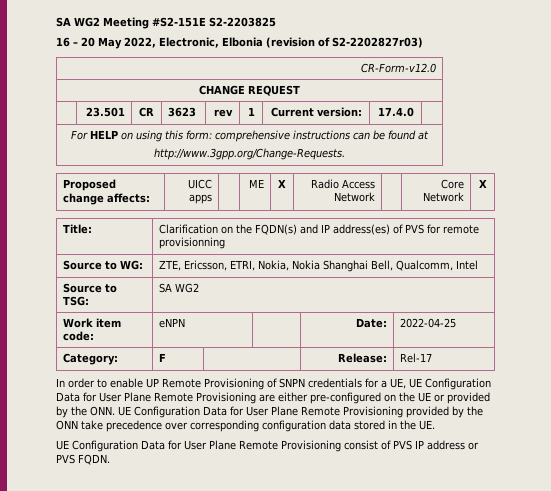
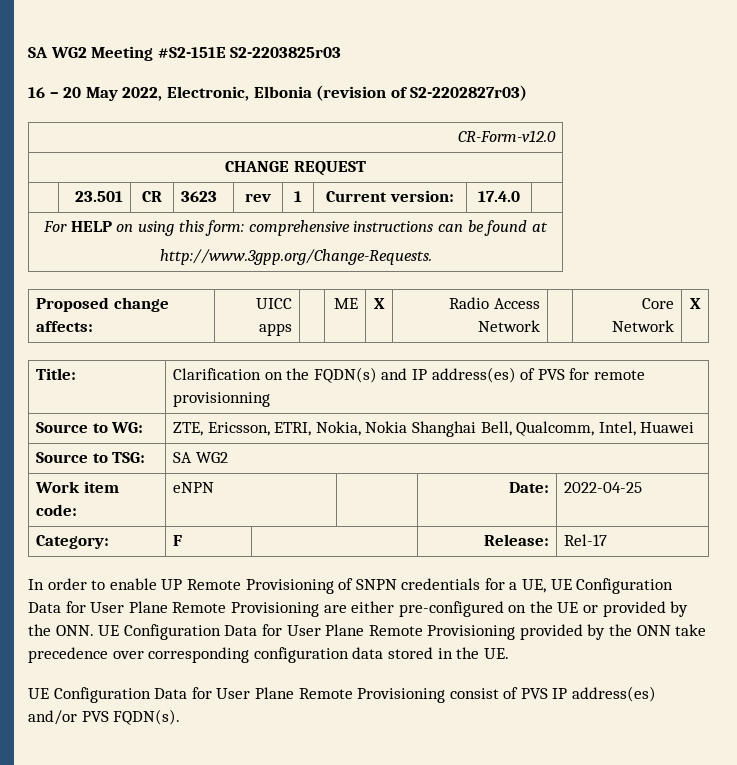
- SA WG2 Meeting #S2-151E S2-2203825
+ SA WG2 Meeting #S2-151E S2-2203825r03
- Source to WG: | ZTE, Ericsson, ETRI, Nokia, Nokia Shanghai Bell, Qualcomm, Intel
+ Source to WG: | ZTE, Ericsson, ETRI, Nokia, Nokia Shanghai Bell, Qualcomm, Intel, Huawei
- UE Configuration Data for User Plane Remote Provisioning consist of PVS IP address or PVS FQDN.
+ UE Configuration Data for User Plane Remote Provisioning consist of PVS IP address(es) and/or PVS FQDN(s).

